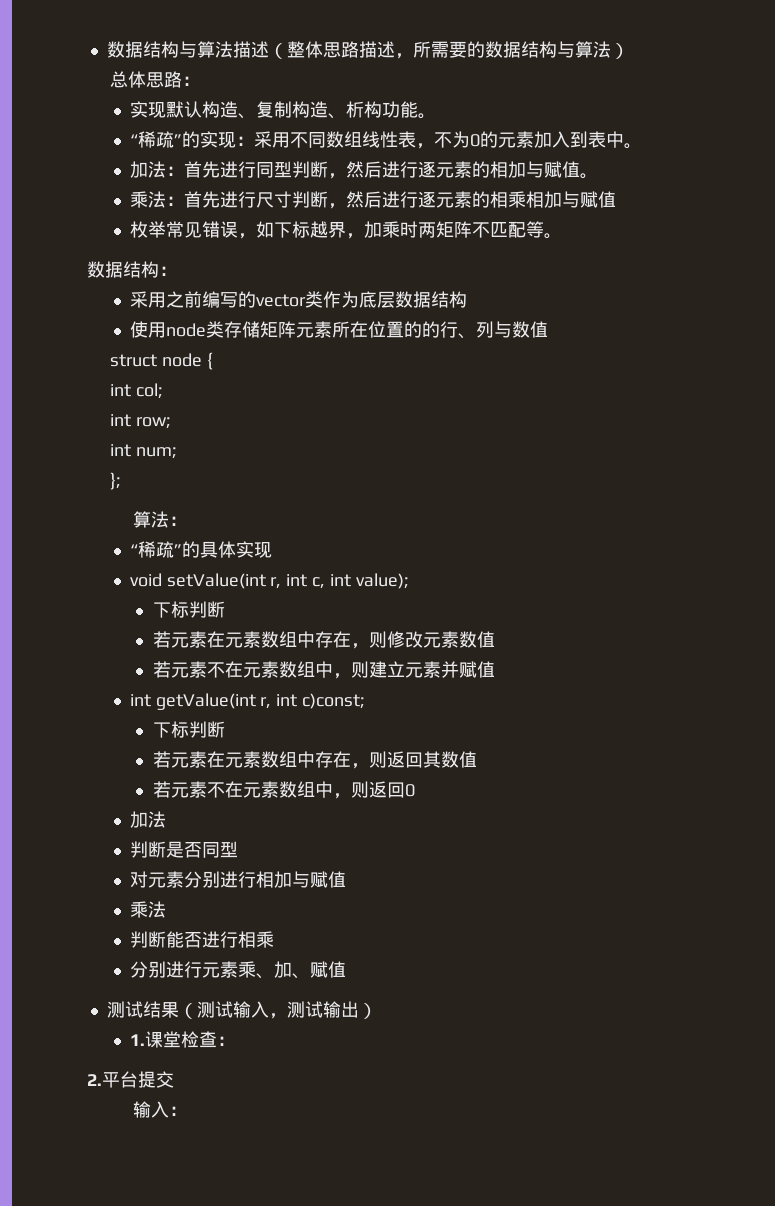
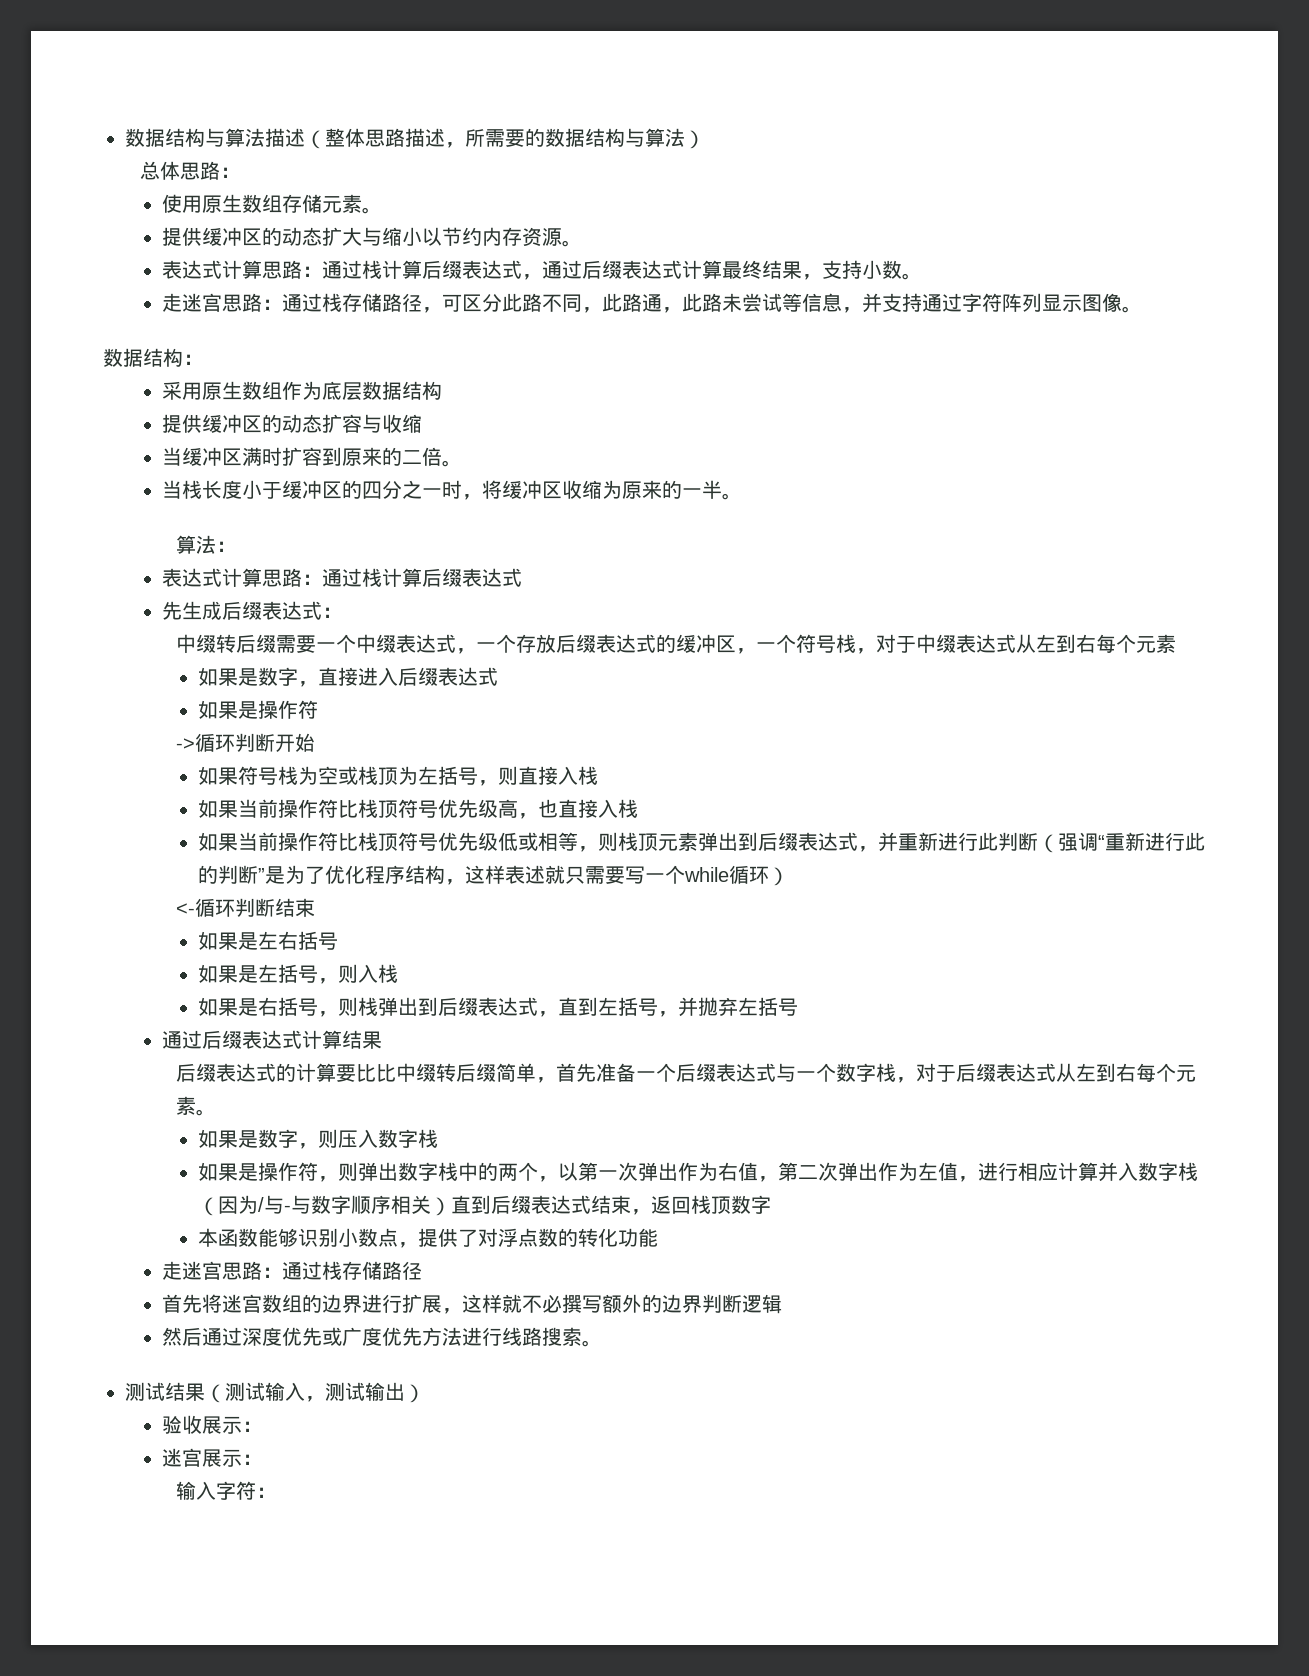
- 实现默认构造、复制构造、析构功能。
- “稀疏”的实现：采用不同数组线性表，不为0的元素加入到表中。
- 加法：首先进行同型判断，然后进行逐元素的相加与赋值。
- 乘法：首先进行尺寸判断，然后进行逐元素的相乘相加与赋值
- 枚举常见错误，如下标越界，加乘时两矩阵不匹配等。
+ 使用原生数组存储元素。
+ 提供缓冲区的动态扩大与缩小以节约内存资源。
+ 表达式计算思路：通过栈计算后缀表达式，通过后缀表达式计算最终结果，支持小数。
+ 走迷宫思路：通过栈存储路径，可区分此路不同，此路通，此路未尝试等信息，并支持通过字符阵列显示图像。
- 采用之前编写的vector类作为底层数据结构
+ 采用原生数组作为底层数据结构
- 使用node类存储矩阵元素所在位置的的行、列与数值
- struct node {
- int col;
- int row;
- int num;
- };
+ 提供缓冲区的动态扩容与收缩
+ 当缓冲区满时扩容到原来的二倍。
+ 当栈长度小于缓冲区的四分之一时，将缓冲区收缩为原来的一半。
  算法：
- “稀疏”的具体实现
- void setValue(int r, int c, int value);
- 下标判断
- 若元素在元素数组中存在，则修改元素数值
- 若元素不在元素数组中，则建立元素并赋值
- int getValue(int r, int c)const;
- 下标判断
- 若元素在元素数组中存在，则返回其数值
- 若元素不在元素数组中，则返回0
- 加法
- 判断是否同型
- 对元素分别进行相加与赋值
- 乘法
- 判断能否进行相乘
- 分别进行元素乘、加、赋值
+ 表达式计算思路：通过栈计算后缀表达式
+ 先生成后缀表达式：
+ 中缀转后缀需要一个中缀表达式，一个存放后缀表达式的缓冲区，一个符号栈，对于中缀表达式从左到右每个元素
+ 如果是数字，直接进入后缀表达式
+ 如果是操作符
+ ->循环判断开始
+ 如果符号栈为空或栈顶为左括号，则直接入栈
+ 如果当前操作符比栈顶符号优先级高，也直接入栈
+ 如果当前操作符比栈顶符号优先级低或相等，则栈顶元素弹出到后缀表达式，并重新进行此判断（强调“重新进行此的判断”是为了优化程序结构，这样表述就只需要写一个while循环）
+ <-循环判断结束
+ 如果是左右括号
+ 如果是左括号，则入栈
+ 如果是右括号，则栈弹出到后缀表达式，直到左括号，并抛弃左括号
+ 通过后缀表达式计算结果
+ 后缀表达式的计算要比比中缀转后缀简单，首先准备一个后缀表达式与一个数字栈，对于后缀表达式从左到右每个元素。
+ 如果是数字，则压入数字栈
+ 如果是操作符，则弹出数字栈中的两个，以第一次弹出作为右值，第二次弹出作为左值，进行相应计算并入数字栈（因为/与-与数字顺序相关）直到后缀表达式结束，返回栈顶数字
+ 本函数能够识别小数点，提供了对浮点数的转化功能
+ 走迷宫思路：通过栈存储路径
+ 首先将迷宫数组的边界进行扩展，这样就不必撰写额外的边界判断逻辑
+ 然后通过深度优先或广度优先方法进行线路搜索。
- 1.课堂检查：
- 2.平台提交
- 输入：
+ 验收展示：
+ 迷宫展示：
+ 输入字符：

